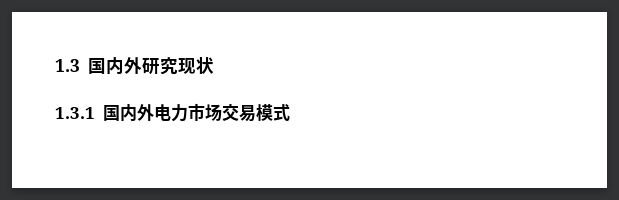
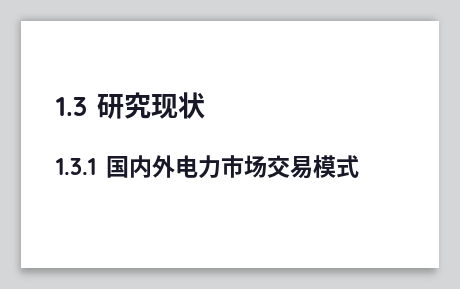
- 1.3国内外研究现状
+ 1.3研究现状

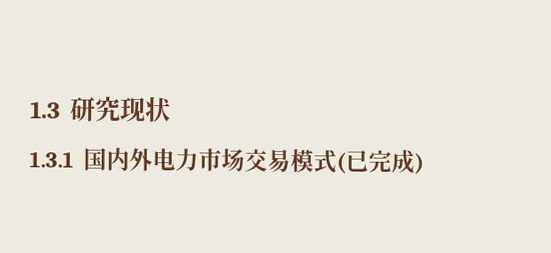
- 1.3.1国内外电力市场交易模式
+ 1.3.1国内外电力市场交易模式(已完成)

